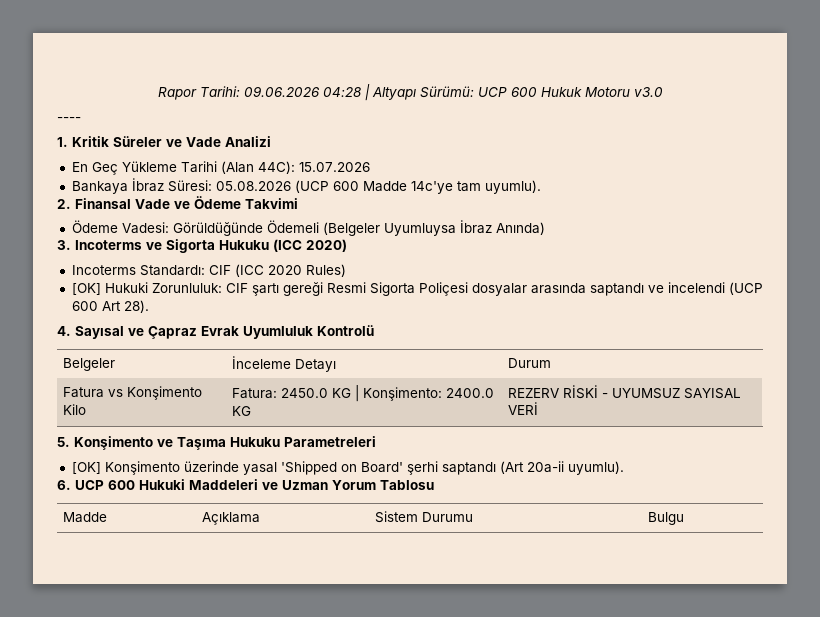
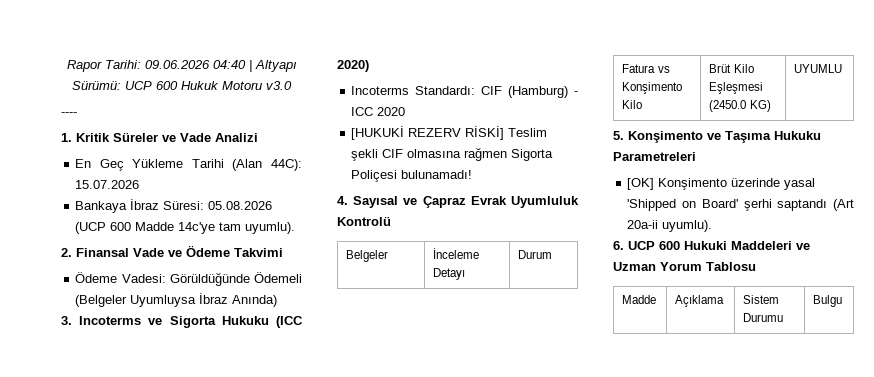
- Rapor Tarihi: 09.06.2026 04:28 | Altyapı Sürümü: UCP 600 Hukuk Motoru v3.0
+ Rapor Tarihi: 09.06.2026 04:40 | Altyapı Sürümü: UCP 600 Hukuk Motoru v3.0
- Incoterms Standardı: CIF (ICC 2020 Rules)
- [OK] Hukuki Zorunluluk: CIF şartı gereği Resmi Sigorta Poliçesi dosyalar arasında saptandı ve incelendi (UCP 600 Art 28).
+ Incoterms Standardı: CIF (Hamburg) - ICC 2020
+ [HUKUKİ REZERV RİSKİ] Teslim şekli CIF olmasına rağmen Sigorta Poliçesi bulunamadı!
- Fatura vs Konşimento Kilo | Fatura: 2450.0 KG | Konşimento: 2400.0 KG | REZERV RİSKİ - UYUMSUZ SAYISAL VERİ
+ Fatura vs Konşimento Kilo | Brüt Kilo Eşleşmesi (2450.0 KG) | UYUMLU

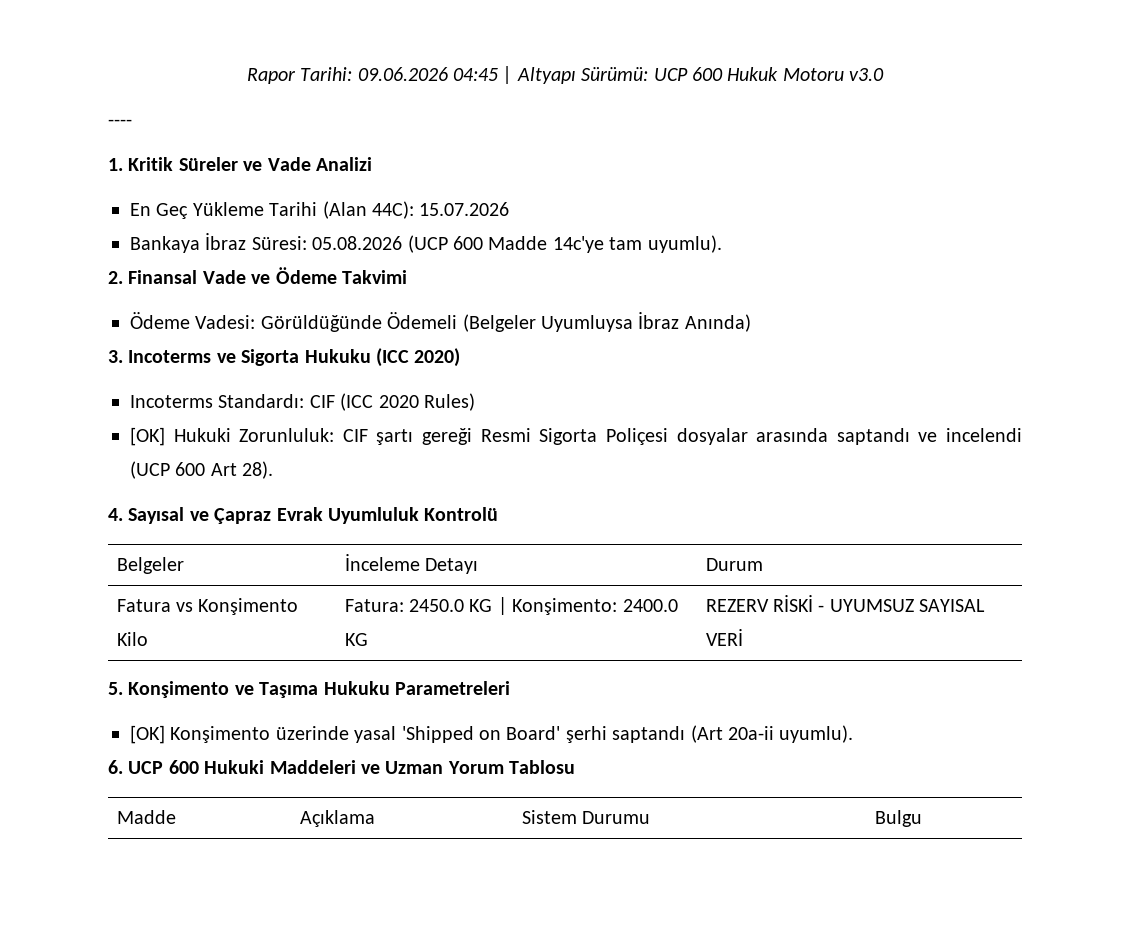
- Rapor Tarihi: 09.06.2026 04:40 | Altyapı Sürümü: UCP 600 Hukuk Motoru v3.0
+ Rapor Tarihi: 09.06.2026 04:45 | Altyapı Sürümü: UCP 600 Hukuk Motoru v3.0
- Incoterms Standardı: CIF (Hamburg) - ICC 2020
- [HUKUKİ REZERV RİSKİ] Teslim şekli CIF olmasına rağmen Sigorta Poliçesi bulunamadı!
+ Incoterms Standardı: CIF (ICC 2020 Rules)
+ [OK] Hukuki Zorunluluk: CIF şartı gereği Resmi Sigorta Poliçesi dosyalar arasında saptandı ve incelendi (UCP 600 Art 28).
- Fatura vs Konşimento Kilo | Brüt Kilo Eşleşmesi (2450.0 KG) | UYUMLU
+ Fatura vs Konşimento Kilo | Fatura: 2450.0 KG | Konşimento: 2400.0 KG | REZERV RİSKİ - UYUMSUZ SAYISAL VERİ

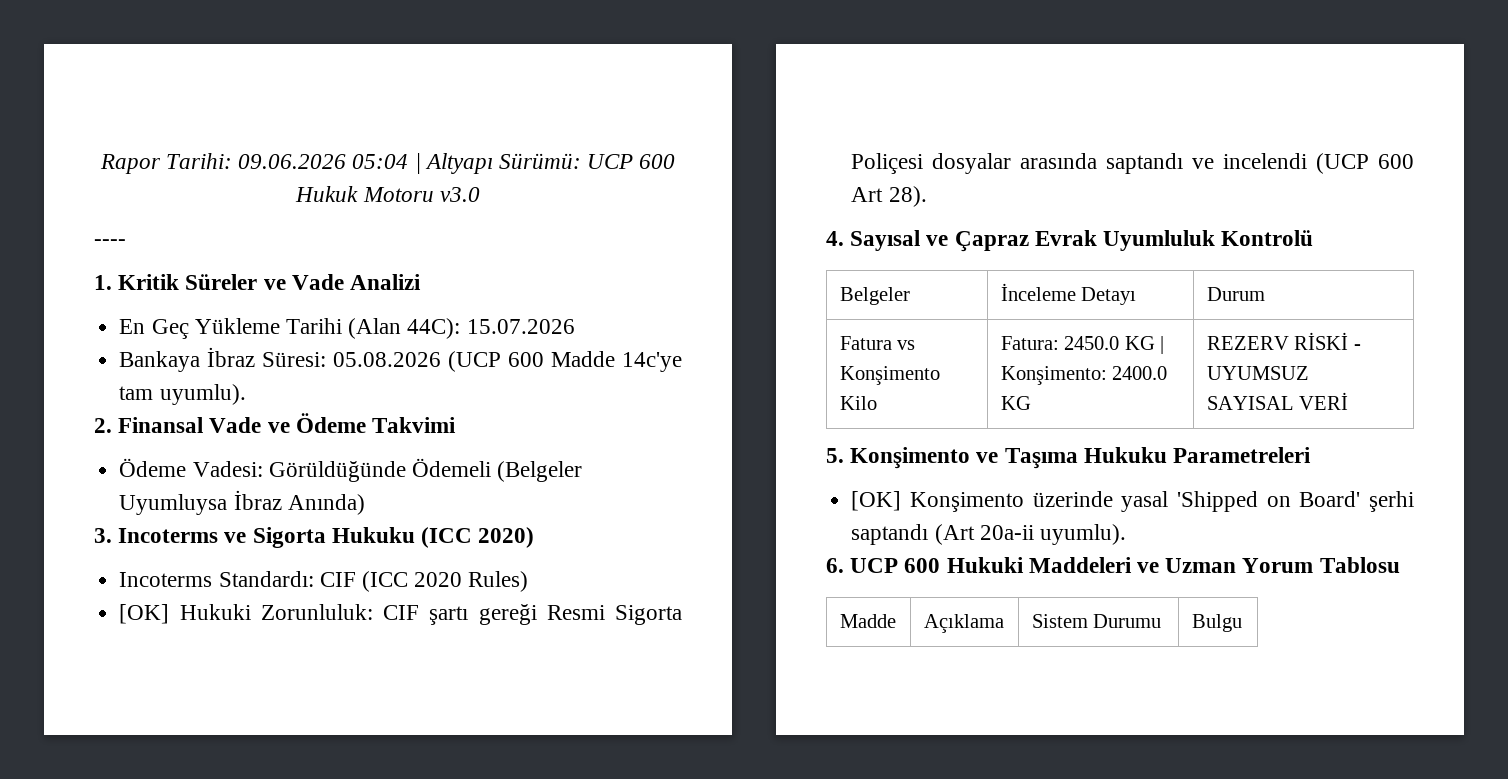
- Rapor Tarihi: 09.06.2026 04:45 | Altyapı Sürümü: UCP 600 Hukuk Motoru v3.0
+ Rapor Tarihi: 09.06.2026 05:04 | Altyapı Sürümü: UCP 600 Hukuk Motoru v3.0

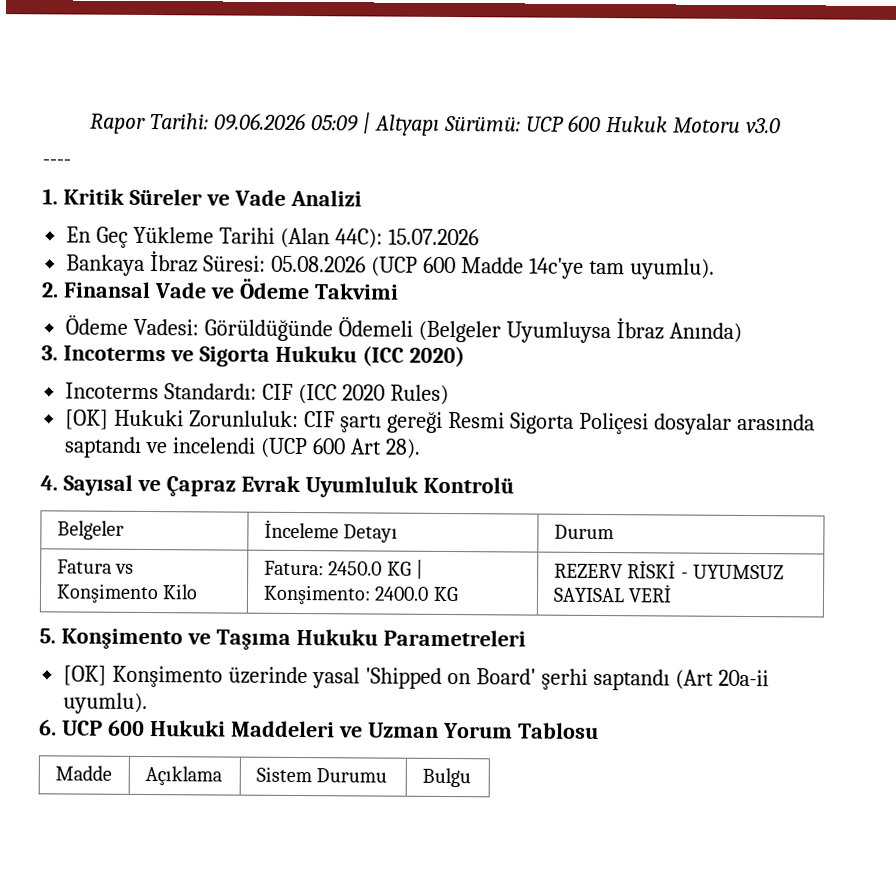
- Rapor Tarihi: 09.06.2026 05:04 | Altyapı Sürümü: UCP 600 Hukuk Motoru v3.0
+ Rapor Tarihi: 09.06.2026 05:09 | Altyapı Sürümü: UCP 600 Hukuk Motoru v3.0

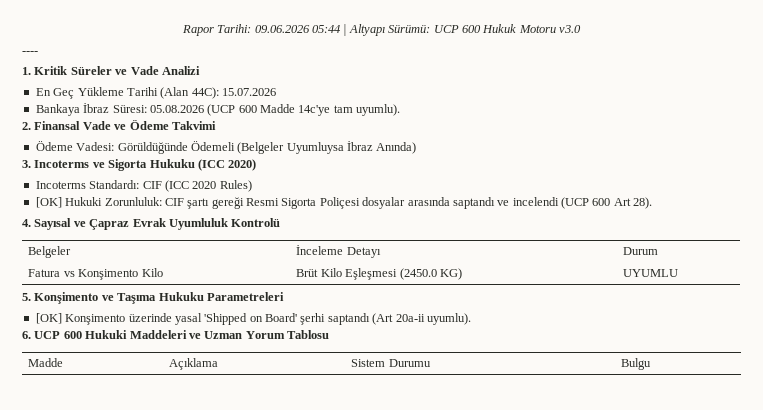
- Rapor Tarihi: 09.06.2026 05:09 | Altyapı Sürümü: UCP 600 Hukuk Motoru v3.0
+ Rapor Tarihi: 09.06.2026 05:44 | Altyapı Sürümü: UCP 600 Hukuk Motoru v3.0
- Fatura vs Konşimento Kilo | Fatura: 2450.0 KG | Konşimento: 2400.0 KG | REZERV RİSKİ - UYUMSUZ SAYISAL VERİ
+ Fatura vs Konşimento Kilo | Brüt Kilo Eşleşmesi (2450.0 KG) | UYUMLU

